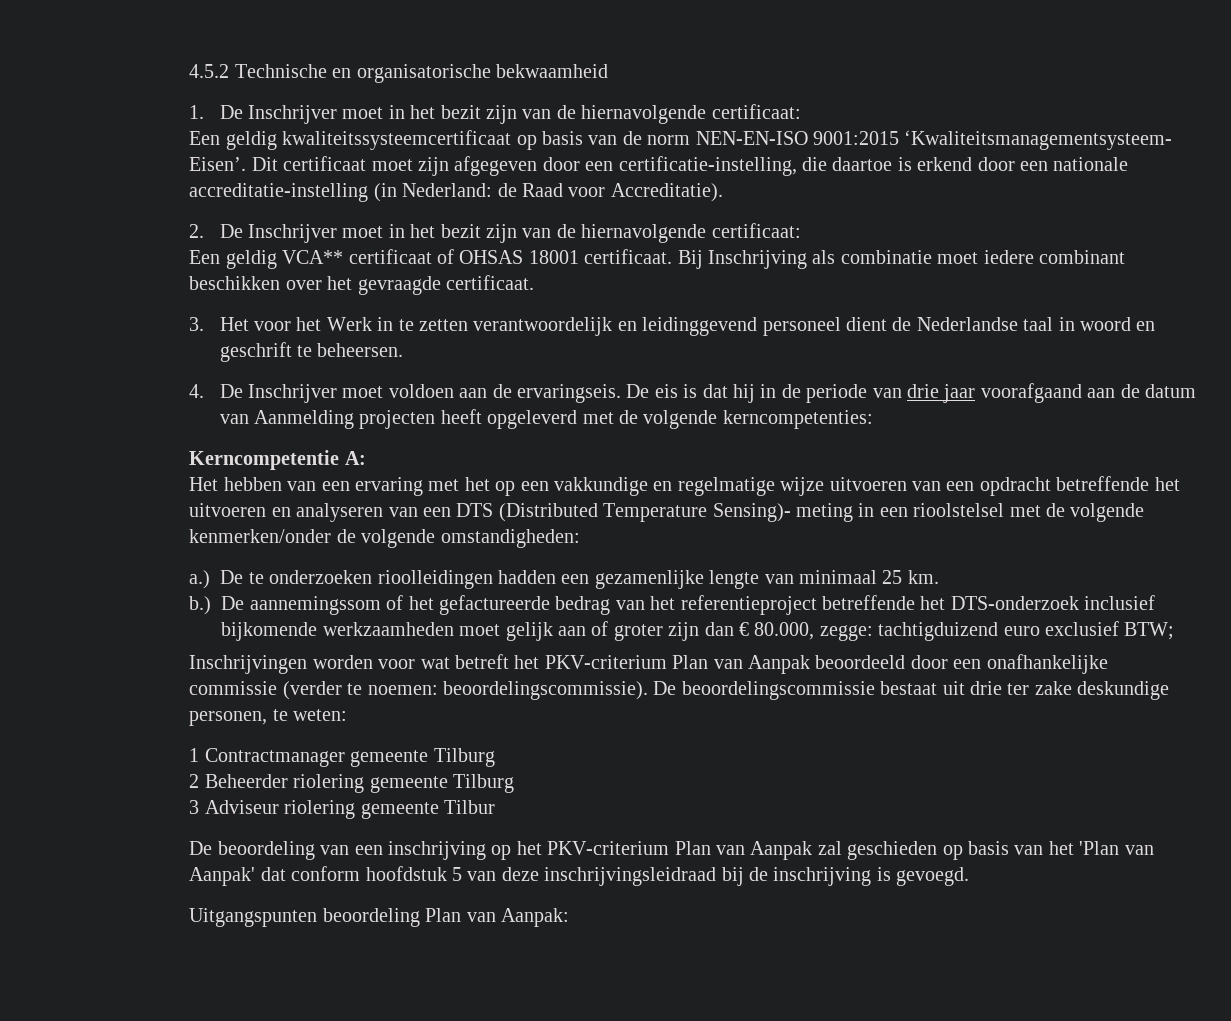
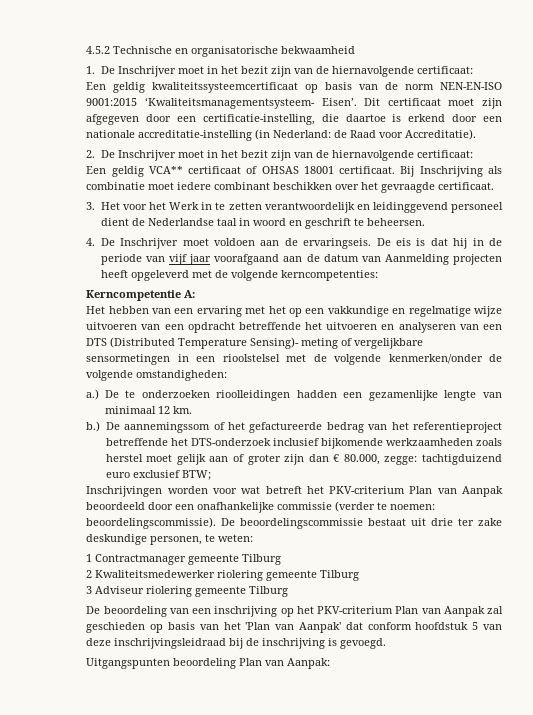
- De eis is dat hij in de periode van drie jaar voorafgaand aan de datum van Aanmelding projecten heeft opgeleverd met de volgende kerncompetenties:
+ De eis is dat hij in de periode van vijf jaar voorafgaand aan de datum van Aanmelding projecten heeft opgeleverd met de volgende kerncompetenties:
- Het hebben van een ervaring met het op een vakkundige en regelmatige wijze uitvoeren van een opdracht betreffende het uitvoeren en analyseren van een DTS (Distributed Temperature Sensing)- meting in een rioolstelsel met de volgende kenmerken/onder de volgende omstandigheden:
+ Het hebben van een ervaring met het op een vakkundige en regelmatige wijze uitvoeren van een opdracht betreffende het uitvoeren en analyseren van een DTS (Distributed Temperature Sensing)- meting of vergelijkbare sensormetingen in een rioolstelsel met de volgende kenmerken/onder de volgende omstandigheden:
- De te onderzoeken rioolleidingen hadden een gezamenlijke lengte van minimaal 25 km.
+ De te onderzoeken rioolleidingen hadden een gezamenlijke lengte van minimaal 12 km.
- De aannemingssom of het gefactureerde bedrag van het referentieproject betreffende het DTS-onderzoek inclusief bijkomende werkzaamheden moet gelijk aan of groter zijn dan € 80.000, zegge: tachtigduizend euro exclusief BTW;
+ De aannemingssom of het gefactureerde bedrag van het referentieproject betreffende het DTS-onderzoek inclusief bijkomende werkzaamheden zoals herstel moet gelijk aan of groter zijn dan € 80.000, zegge: tachtigduizend euro exclusief BTW;
- 2 Beheerder riolering gemeente Tilburg
+ 2 Kwaliteitsmedewerker riolering gemeente Tilburg
- 3 Adviseur riolering gemeente Tilbur
+ 3 Adviseur riolering gemeente Tilburg

